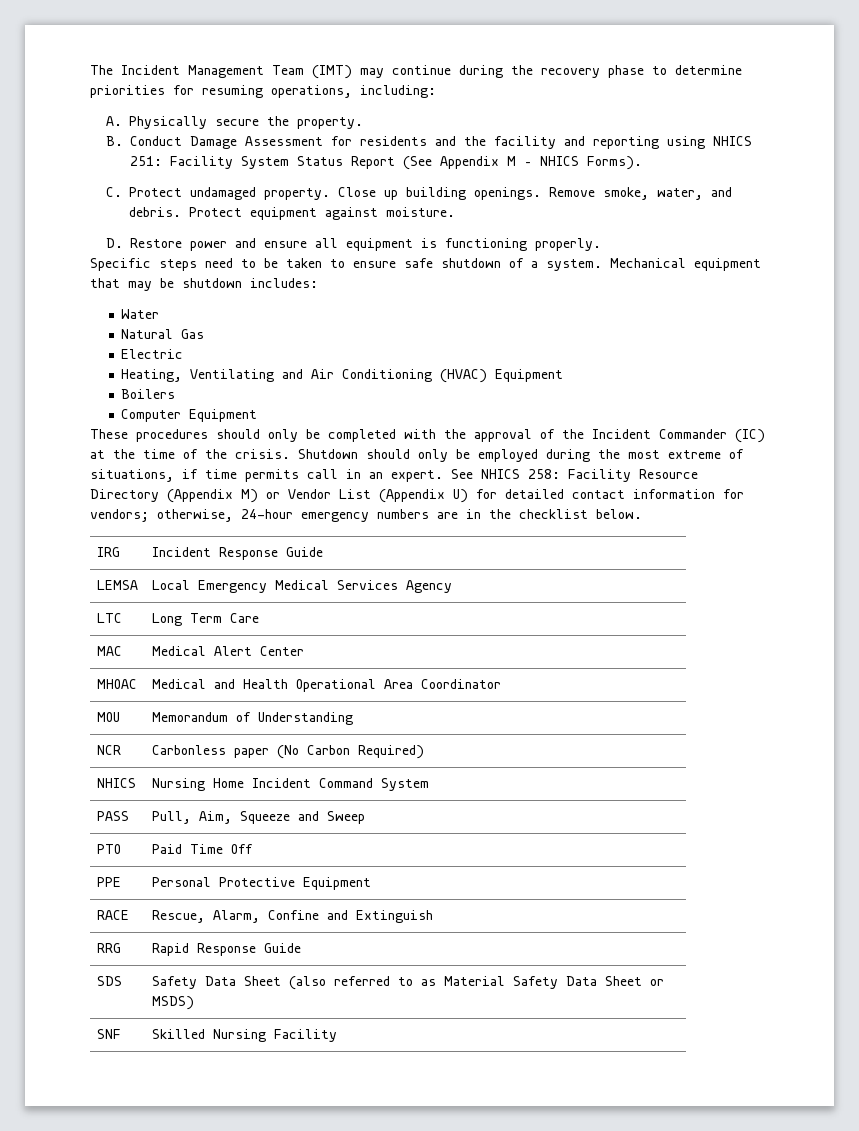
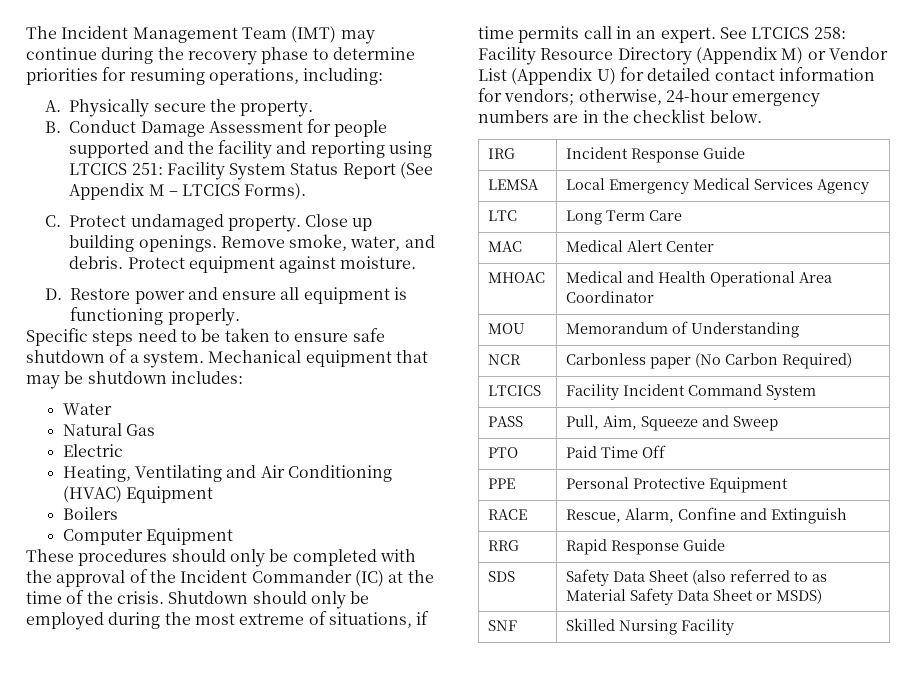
- B. Conduct Damage Assessment for residents and the facility and reporting using NHICS 251: Facility System Status Report (See Appendix M – NHICS Forms).
+ B. Conduct Damage Assessment for people supported and the facility and reporting using LTCICS 251: Facility System Status Report (See Appendix M – LTCICS Forms).
- See NHICS 258: Facility Resource Directory (Appendix M) or Vendor List (Appendix U) for detailed contact information for vendors; otherwise, 24-hour emergency numbers are in the checklist below.
+ See LTCICS 258: Facility Resource Directory (Appendix M) or Vendor List (Appendix U) for detailed contact information for vendors; otherwise, 24-hour emergency numbers are in the checklist below.
- NHICS | Nursing Home Incident Command System
+ LTCICS | Facility Incident Command System

